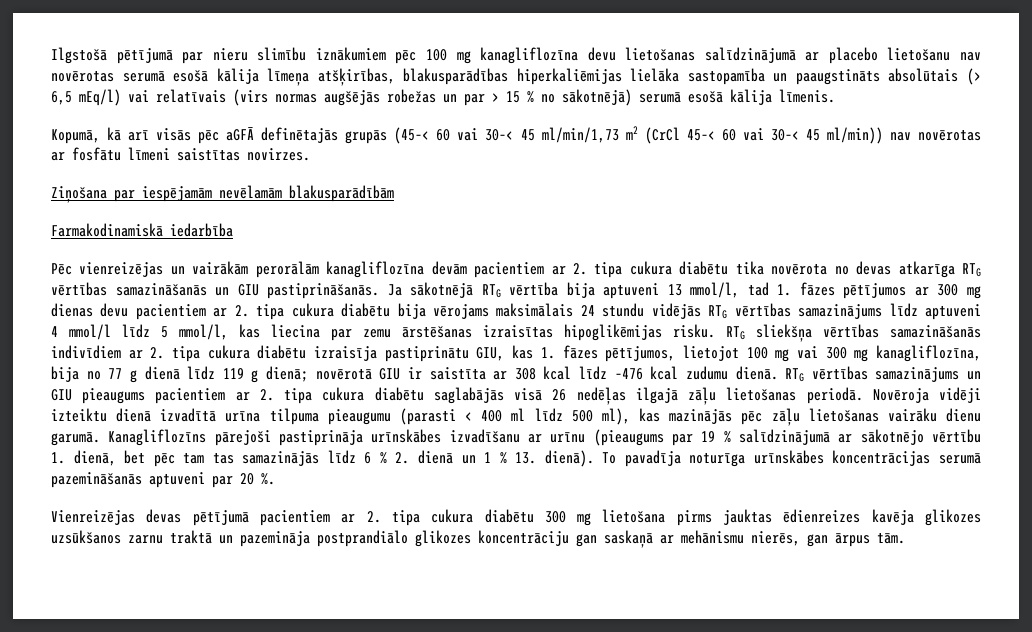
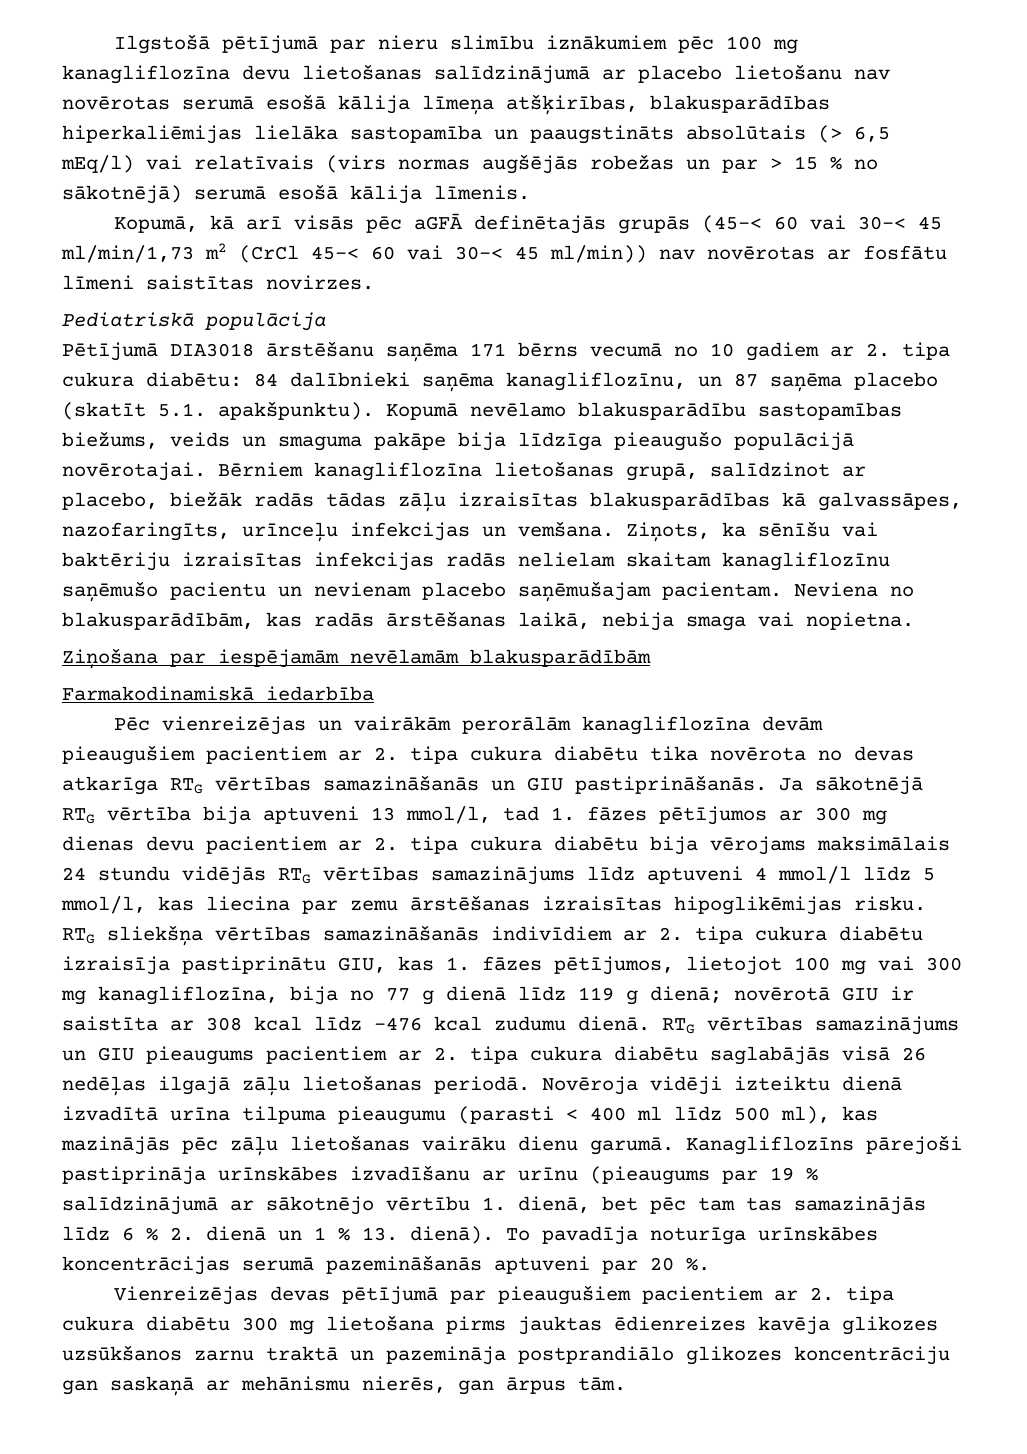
+ Pediatriskā populācija
+ Pētījumā DIA3018 ārstēšanu saņēma 171 bērns vecumā no 10 gadiem ar 2. tipa cukura diabētu: 84 dalībnieki saņēma kanagliflozīnu, un 87 saņēma placebo (skatīt 5.1. apakšpunktu). Kopumā nevēlamo blakusparādību sastopamības biežums, veids un smaguma pakāpe bija līdzīga pieaugušo populācijā novērotajai. Bērniem kanagliflozīna lietošanas grupā, salīdzinot ar placebo, biežāk radās tādas zāļu izraisītas blakusparādības kā galvassāpes, nazofaringīts, urīnceļu infekcijas un vemšana. Ziņots, ka sēnīšu vai baktēriju izraisītas infekcijas radās nelielam skaitam kanagliflozīnu saņēmušo pacientu un nevienam placebo saņēmušajam pacientam. Neviena no blakusparādībām, kas radās ārstēšanas laikā, nebija smaga vai nopietna.
- Pēc vienreizējas un vairākām perorālām kanagliflozīna devām pacientiem ar 2. tipa cukura diabētu tika novērota no devas atkarīga RTG vērtības samazināšanās un GIU pastiprināšanās.
+ Pēc vienreizējas un vairākām perorālām kanagliflozīna devām pieaugušiem pacientiem ar 2. tipa cukura diabētu tika novērota no devas atkarīga RTG vērtības samazināšanās un GIU pastiprināšanās.
- Vienreizējas devas pētījumā pacientiem ar 2. tipa cukura diabētu 300 mg lietošana pirms jauktas ēdienreizes kavēja glikozes uzsūkšanos zarnu traktā un pazemināja postprandiālo glikozes koncentrāciju gan saskaņā ar mehānismu nierēs, gan ārpus tām.
+ Vienreizējas devas pētījumā par pieaugušiem pacientiem ar 2. tipa cukura diabētu 300 mg lietošana pirms jauktas ēdienreizes kavēja glikozes uzsūkšanos zarnu traktā un pazemināja postprandiālo glikozes koncentrāciju gan saskaņā ar mehānismu nierēs, gan ārpus tām.

